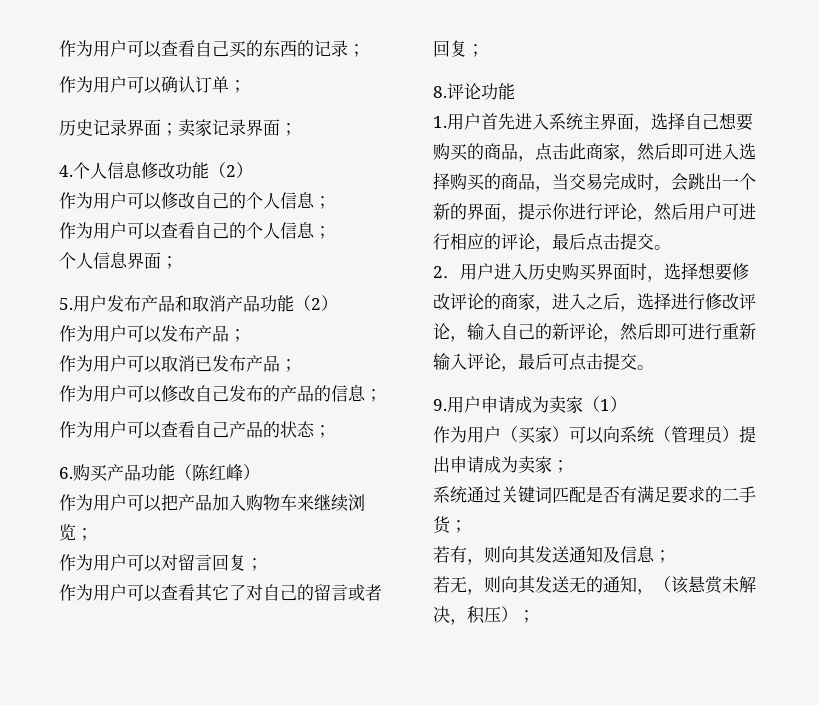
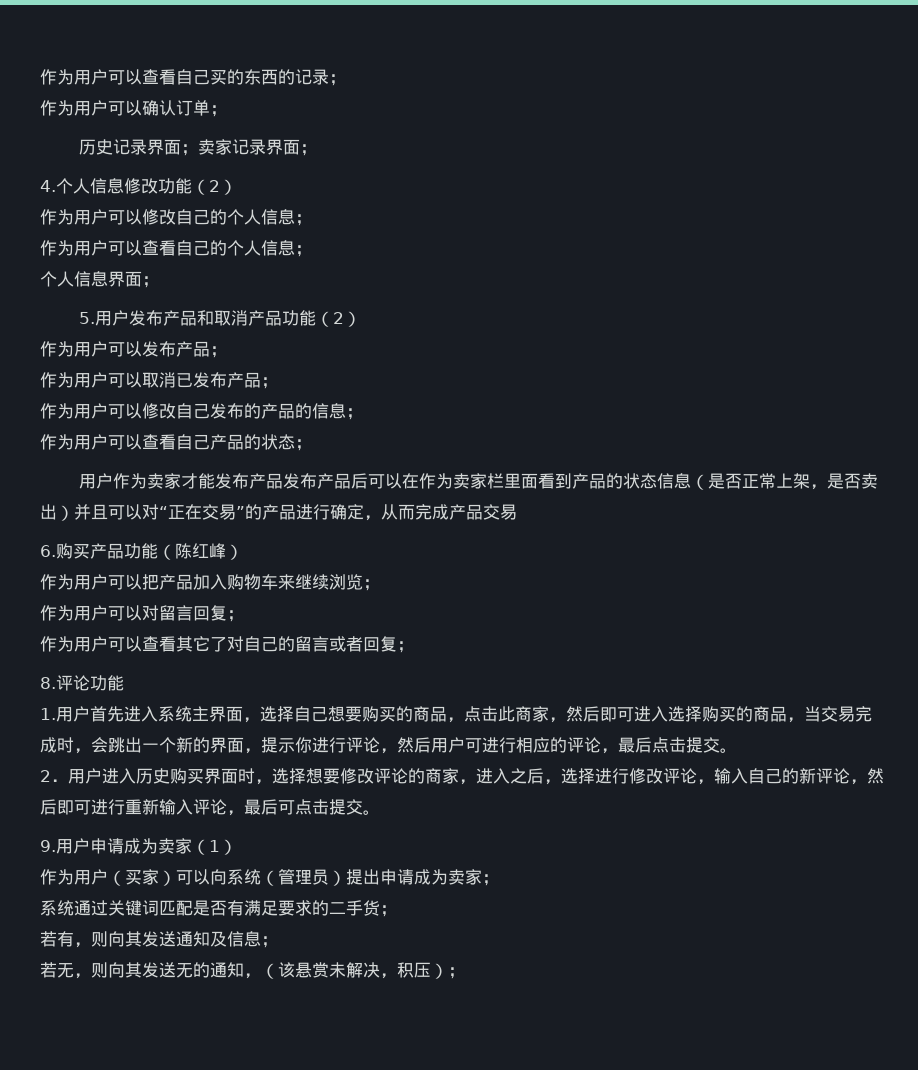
+ 用户作为卖家才能发布产品发布产品后可以在作为卖家栏里面看到产品的状态信息（是否正常上架，是否卖出）并且可以对“正在交易”的产品进行确定，从而完成产品交易

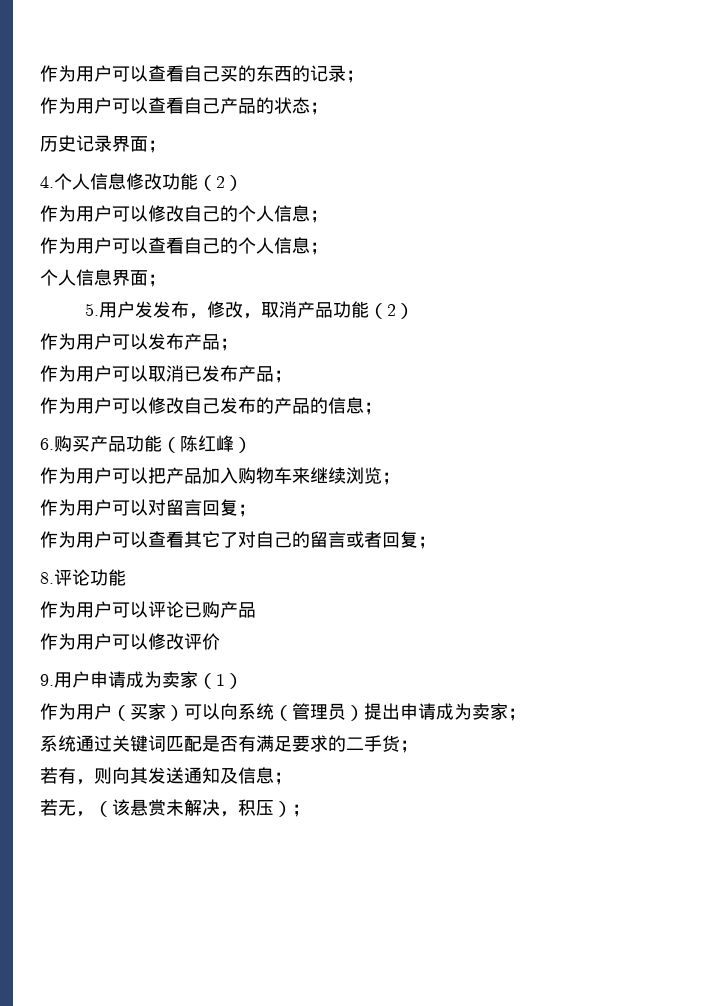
- 作为用户可以确认订单；
+ 作为用户可以查看自己产品的状态；
- 历史记录界面；卖家记录界面；
+ 历史记录界面；
- 5.用户发布产品和取消产品功能（2）
+ 5.用户发发布，修改，取消产品功能（2）
- 作为用户可以查看自己产品的状态；
- 用户作为卖家才能发布产品发布产品后可以在作为卖家栏里面看到产品的状态信息（是否正常上架，是否卖出）并且可以对“正在交易”的产品进行确定，从而完成产品交易
- 1.用户首先进入系统主界面，选择自己想要购买的商品，点击此商家，然后即可进入选择购买的商品，当交易完成时，会跳出一个新的界面，提示你进行评论，然后用户可进行相应的评论，最后点击提交。
- 2．用户进入历史购买界面时，选择想要修改评论的商家，进入之后，选择进行修改评论，输入自己的新评论，然后即可进行重新输入评论，最后可点击提交。
+ 作为用户可以评论已购产品
+ 作为用户可以修改评价
- 若无，则向其发送无的通知，（该悬赏未解决，积压）；
+ 若无，（该悬赏未解决，积压）；

